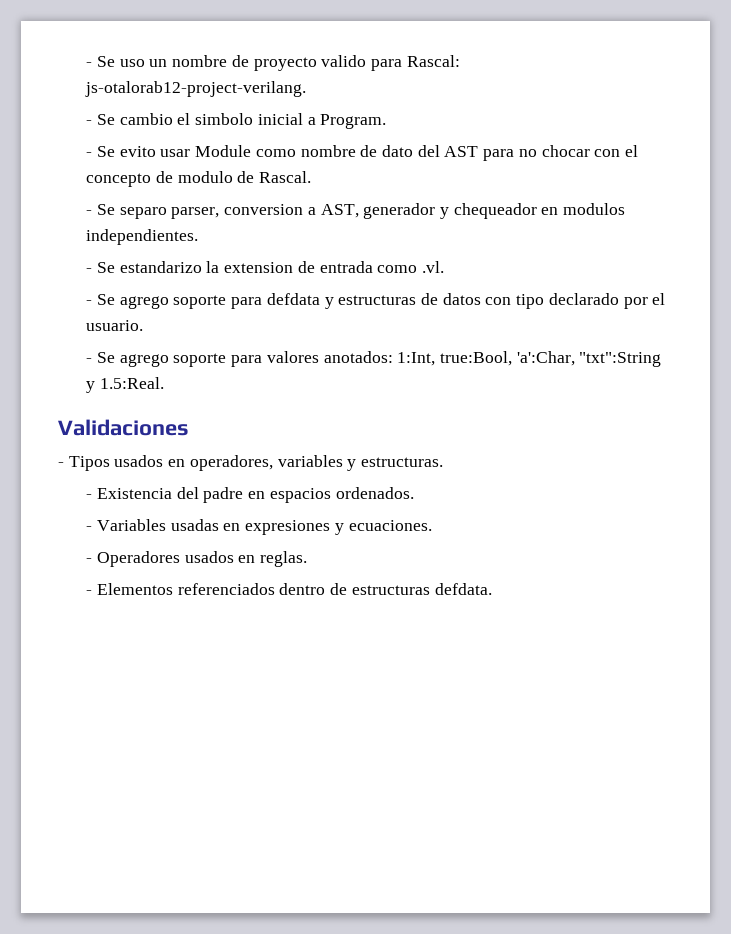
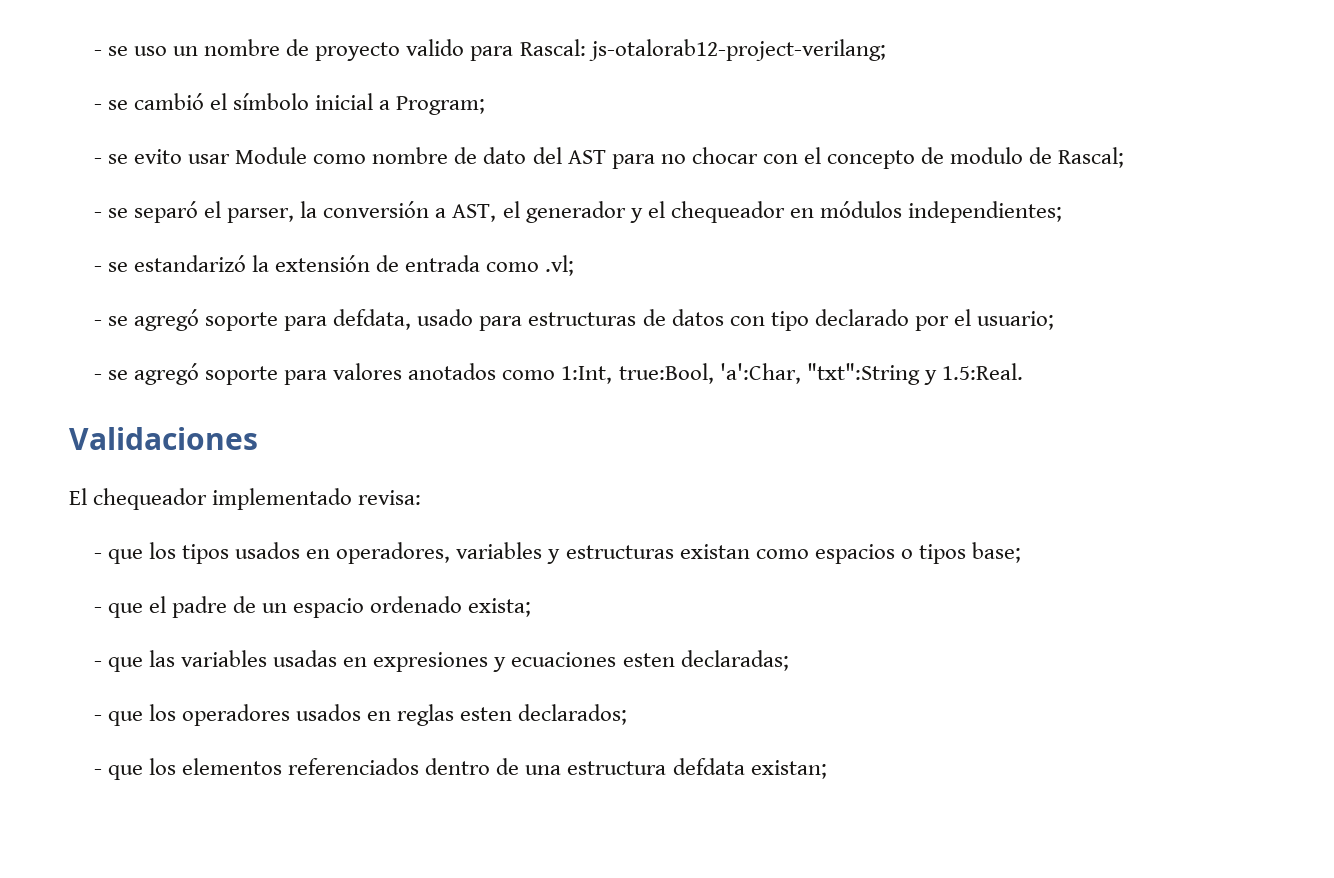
- - Se uso un nombre de proyecto valido para Rascal: js-otalorab12-project-verilang.
- - Se cambio el simbolo inicial a Program.
- - Se evito usar Module como nombre de dato del AST para no chocar con el concepto de modulo de Rascal.
- - Se separo parser, conversion a AST, generador y chequeador en modulos independientes.
- - Se estandarizo la extension de entrada como .vl.
- - Se agrego soporte para defdata y estructuras de datos con tipo declarado por el usuario.
- - Se agrego soporte para valores anotados: 1:Int, true:Bool, 'a':Char, "txt":String y 1.5:Real.
+ - se uso un nombre de proyecto valido para Rascal: js-otalorab12-project-verilang;
+ - se cambió el símbolo inicial a Program;
+ - se evito usar Module como nombre de dato del AST para no chocar con el concepto de modulo de Rascal;
+ - se separó el parser, la conversión a AST, el generador y el chequeador en módulos independientes;
+ - se estandarizó la extensión de entrada como .vl;
+ - se agregó soporte para defdata, usado para estructuras de datos con tipo declarado por el usuario;
+ - se agregó soporte para valores anotados como 1:Int, true:Bool, 'a':Char, "txt":String y 1.5:Real.
- - Tipos usados en operadores, variables y estructuras.
- - Existencia del padre en espacios ordenados.
- - Variables usadas en expresiones y ecuaciones.
- - Operadores usados en reglas.
- - Elementos referenciados dentro de estructuras defdata.
+ El chequeador implementado revisa:
+ - que los tipos usados en operadores, variables y estructuras existan como espacios o tipos base;
+ - que el padre de un espacio ordenado exista;
+ - que las variables usadas en expresiones y ecuaciones esten declaradas;
+ - que los operadores usados en reglas esten declarados;
+ - que los elementos referenciados dentro de una estructura defdata existan;

